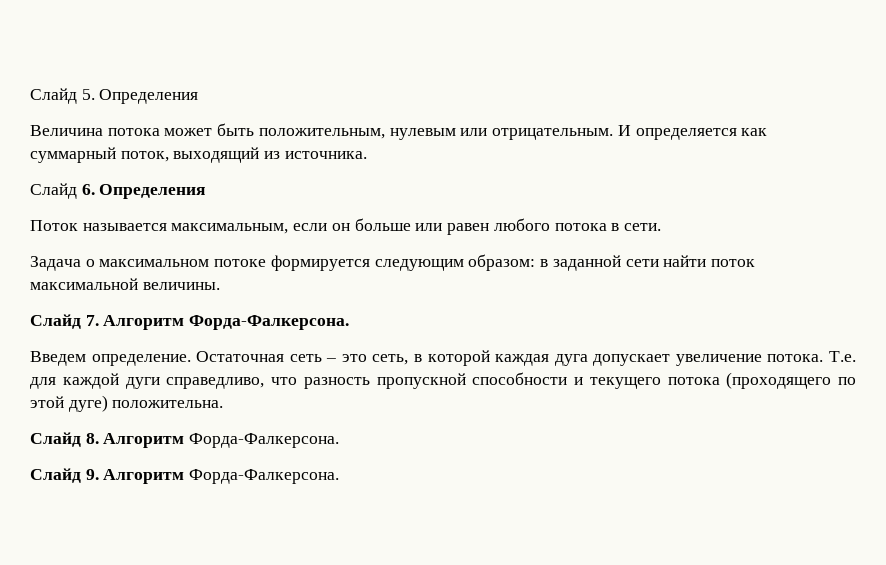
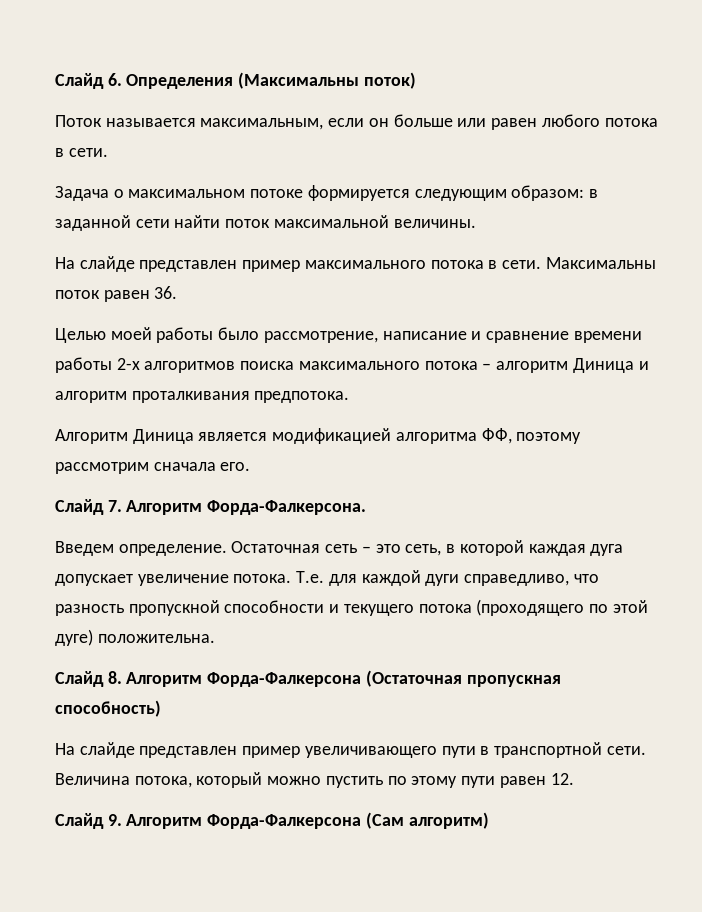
- Слайд 5. Определения
- Величина потока может быть положительным, нулевым или отрицательным. И определяется как суммарный поток, выходящий из источника.
- Слайд 6. Определения
+ Слайд 6. Определения (Максимальны поток)
+ На слайде представлен пример максимального потока в сети. Максимальны поток равен 36.
+ Целью моей работы было рассмотрение, написание и сравнение времени работы 2-х алгоритмов поиска максимального потока – алгоритм Диница и алгоритм проталкивания предпотока.
+ Алгоритм Диница является модификацией алгоритма ФФ, поэтому рассмотрим сначала его.
- Слайд 8. Алгоритм Форда-Фалкерсона.
+ Слайд 8. Алгоритм Форда-Фалкерсона (Остаточная пропускная способность)
+ На слайде представлен пример увеличивающего пути в транспортной сети. Величина потока, который можно пустить по этому пути равен 12.
- Слайд 9. Алгоритм Форда-Фалкерсона.
+ Слайд 9. Алгоритм Форда-Фалкерсона (Сам алгоритм)

